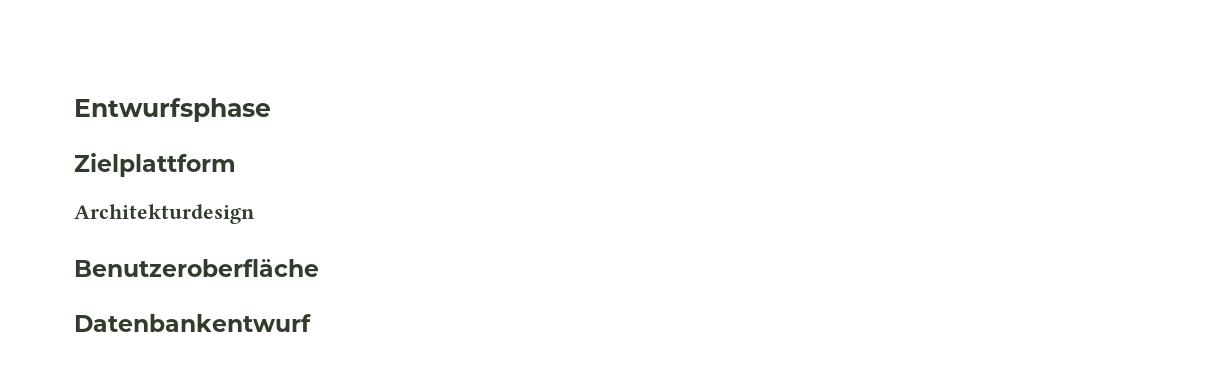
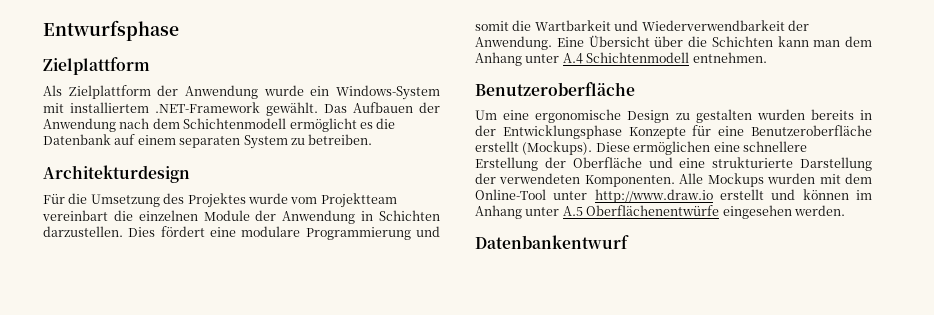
+ Als Zielplattform der Anwendung wurde ein Windows-System mit installiertem .NET-Framework gewählt. Das Aufbauen der Anwendung nach dem Schichtenmodell ermöglicht es die Datenbank auf einem separaten System zu betreiben.
  Architekturdesign
+ Für die Umsetzung des Projektes wurde vom Projektteam vereinbart die einzelnen Module der Anwendung in Schichten darzustellen. Dies fördert eine modulare Programmierung und somit die Wartbarkeit und Wiederverwendbarkeit der Anwendung. Eine Übersicht über die Schichten kann man dem Anhang unter A.4 Schichtenmodell entnehmen.
  Benutzeroberfläche
+ Um eine ergonomische Design zu gestalten wurden bereits in der Entwicklungsphase Konzepte für eine Benutzeroberfläche erstellt (Mockups). Diese ermöglichen eine schnellere Erstellung der Oberfläche und eine strukturierte Darstellung der verwendeten Komponenten. Alle Mockups wurden mit dem Online-Tool unter http://www.draw.io erstellt und können im Anhang unter A.5 Oberflächenentwürfe eingesehen werden.

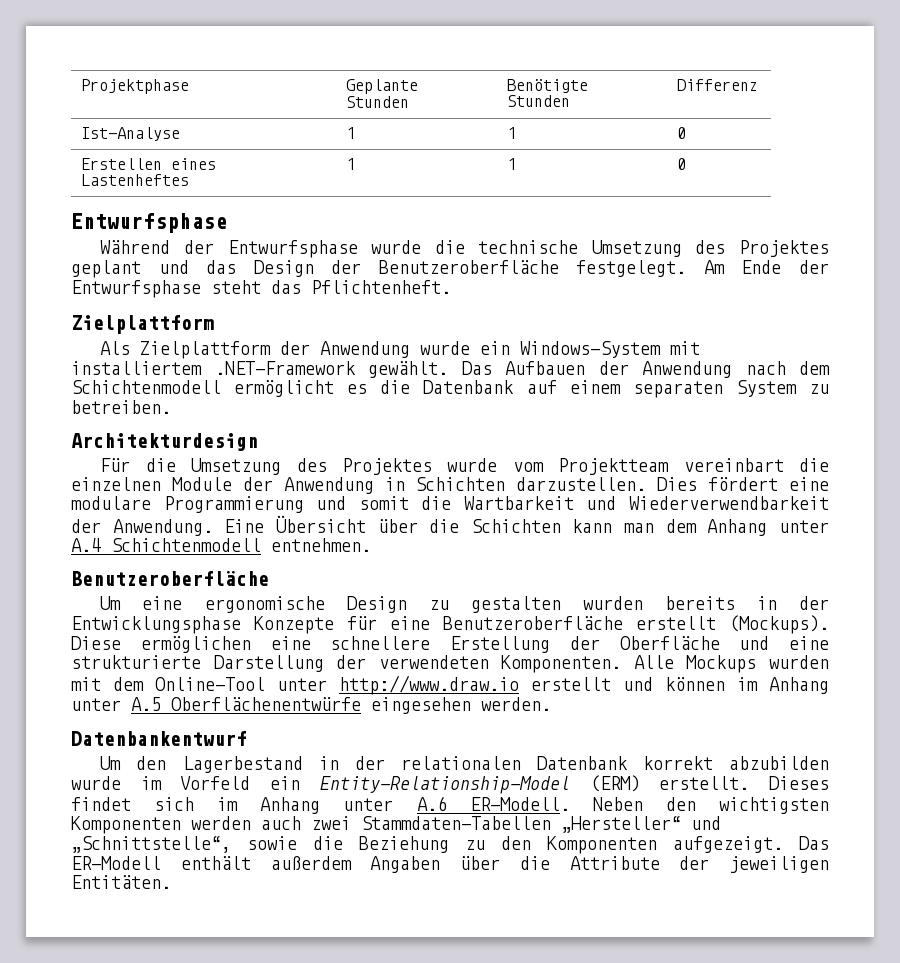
+ Projektphase | Geplante Stunden | Benötigte Stunden | Differenz
+ Ist-Analyse | 1 | 1 | 0
+ Erstellen eines Lastenheftes | 1 | 1 | 0
  Entwurfsphase
+ Während der Entwurfsphase wurde die technische Umsetzung des Projektes geplant und das Design der Benutzeroberfläche festgelegt. Am Ende der Entwurfsphase steht das Pflichtenheft.
+ Um den Lagerbestand in der relationalen Datenbank korrekt abzubilden wurde im Vorfeld ein Entity-Relationship-Model (ERM) erstellt. Dieses findet sich im Anhang unter A.6 ER-Modell. Neben den wichtigsten Komponenten werden auch zwei Stammdaten-Tabellen „Hersteller“ und „Schnittstelle“, sowie die Beziehung zu den Komponenten aufgezeigt. Das ER-Modell enthält außerdem Angaben über die Attribute der jeweiligen Entitäten.

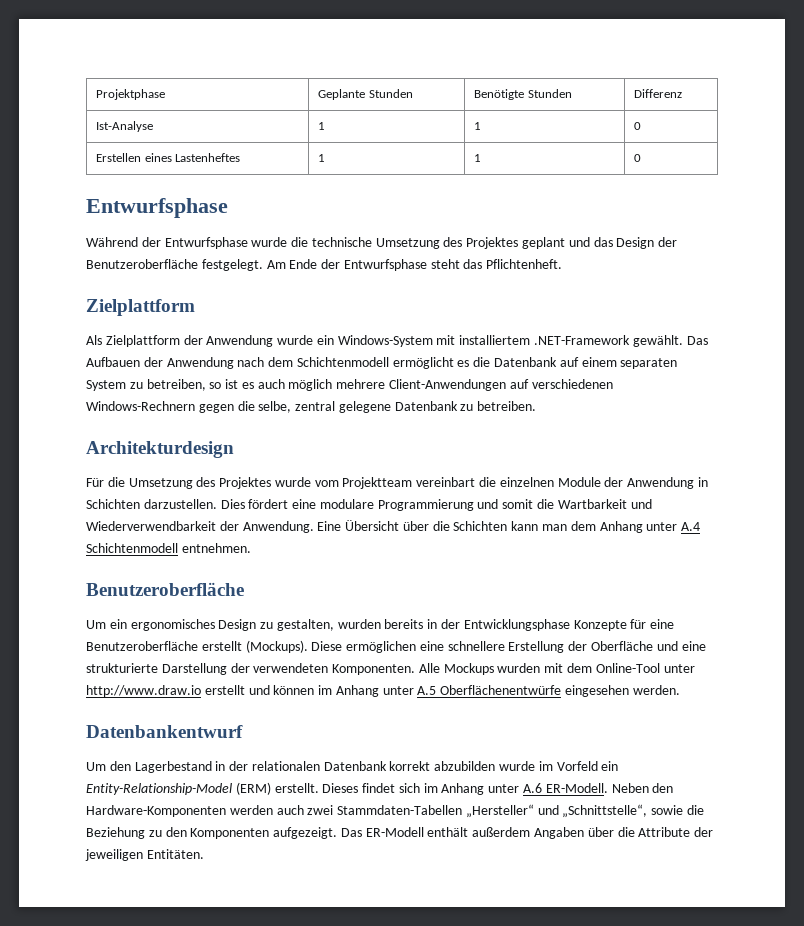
- Das Aufbauen der Anwendung nach dem Schichtenmodell ermöglicht es die Datenbank auf einem separaten System zu betreiben.
+ Das Aufbauen der Anwendung nach dem Schichtenmodell ermöglicht es die Datenbank auf einem separaten System zu betreiben, so ist es auch möglich mehrere Client-Anwendungen auf verschiedenen Windows-Rechnern gegen die selbe, zentral gelegene Datenbank zu betreiben.
- Um eine ergonomische Design zu gestalten wurden bereits in der Entwicklungsphase Konzepte für eine Benutzeroberfläche erstellt (Mockups).
+ Um ein ergonomisches Design zu gestalten, wurden bereits in der Entwicklungsphase Konzepte für eine Benutzeroberfläche erstellt (Mockups).
- Neben den wichtigsten Komponenten werden auch zwei Stammdaten-Tabellen „Hersteller“ und „Schnittstelle“, sowie die Beziehung zu den Komponenten aufgezeigt.
+ Neben den Hardware-Komponenten werden auch zwei Stammdaten-Tabellen „Hersteller“ und „Schnittstelle“, sowie die Beziehung zu den Komponenten aufgezeigt.

